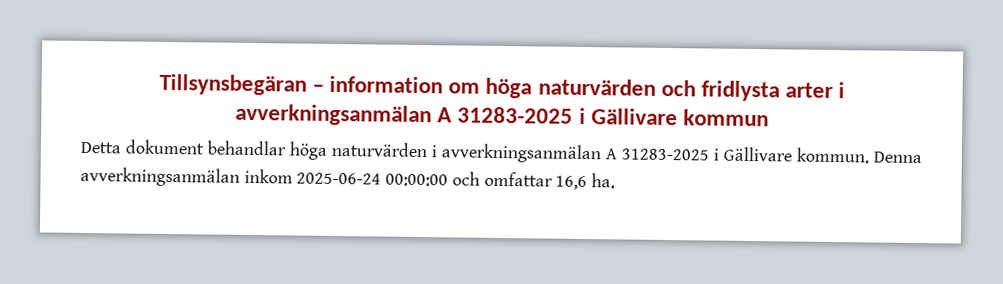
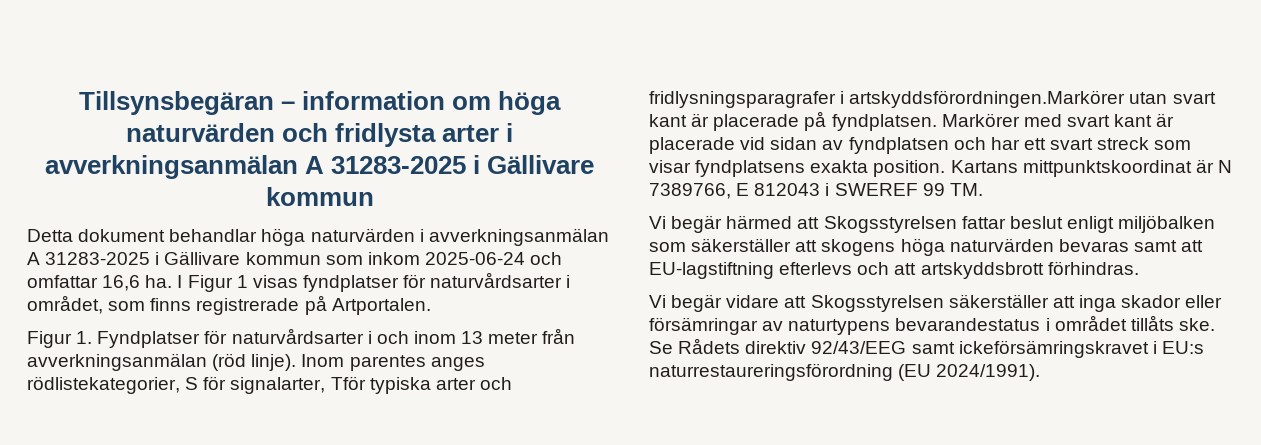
- Detta dokument behandlar höga naturvärden i avverkningsanmälan A 31283-2025 i Gällivare kommun. Denna avverkningsanmälan inkom 2025-06-24 00:00:00 och omfattar 16,6 ha.
+ Detta dokument behandlar höga naturvärden i avverkningsanmälan A 31283-2025 i Gällivare kommun som inkom 2025-06-24 och omfattar 16,6 ha.
+ I Figur 1 visas fyndplatser för naturvårdsarter i området, som finns registrerade på Artportalen.
+ Figur 1. Fyndplatser för naturvårdsarter i och inom 13 meter från avverkningsanmälan (röd linje). Inom parentes anges rödlistekategorier, S för signalarter, Tför typiska arter och fridlysningsparagrafer i artskyddsförordningen.Markörer utan svart kant är placerade på fyndplatsen. Markörer med svart kant är placerade vid sidan av fyndplatsen och har ett svart streck som visar fyndplatsens exakta position. Kartans mittpunktskoordinat är N 7389766, E 812043 i SWEREF 99 TM.
+ Vi begär härmed att Skogsstyrelsen fattar beslut enligt miljöbalken som säkerställer att skogens höga naturvärden bevaras samt att EU-lagstiftning efterlevs och att artskyddsbrott förhindras.
+ Vi begär vidare att Skogsstyrelsen säkerställer att inga skador eller försämringar av naturtypens bevarandestatus i området tillåts ske. Se Rådets direktiv 92/43/EEG samt ickeförsämringskravet i EU:s naturrestaureringsförordning (EU 2024/1991).

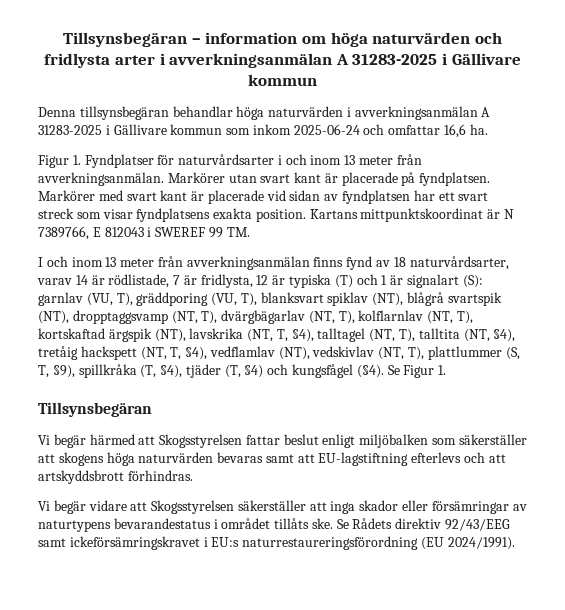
- Detta dokument behandlar höga naturvärden i avverkningsanmälan A 31283-2025 i Gällivare kommun som inkom 2025-06-24 och omfattar 16,6 ha. I Figur 1 visas fyndplatser för naturvårdsarter i området, som finns registrerade på Artportalen.
+ Denna tillsynsbegäran behandlar höga naturvärden i avverkningsanmälan A 31283-2025 i Gällivare kommun som inkom 2025-06-24 och omfattar 16,6 ha.
- Figur 1. Fyndplatser för naturvårdsarter i och inom 13 meter från avverkningsanmälan (röd linje). Inom parentes anges rödlistekategorier, S för signalarter, Tför typiska arter och fridlysningsparagrafer i artskyddsförordningen.Markörer utan svart kant är placerade på fyndplatsen.
+ Figur 1. Fyndplatser för naturvårdsarter i och inom 13 meter från avverkningsanmälan. Markörer utan svart kant är placerade på fyndplatsen.
- Markörer med svart kant är placerade vid sidan av fyndplatsen och har ett svart streck som visar fyndplatsens exakta position.
+ Markörer med svart kant är placerade vid sidan av fyndplatsen har ett svart streck som visar fyndplatsens exakta position.
+ I och inom 13 meter från avverkningsanmälan finns fynd av 18 naturvårdsarter, varav 14 är rödlistade, 7 är fridlysta, 12 är typiska (T) och 1 är signalart (S): garnlav (VU, T), gräddporing (VU, T), blanksvart spiklav (NT), blågrå svartspik (NT), dropptaggsvamp (NT, T), dvärgbägarlav (NT, T), kolflarnlav (NT, T), kortskaftad ärgspik (NT), lavskrika (NT, T, §4), talltagel (NT, T), talltita (NT, §4), tretåig hackspett (NT, T, §4), vedflamlav (NT), vedskivlav (NT, T), plattlummer (S, T, §9), spillkråka (T, §4), tjäder (T, §4) och kungsfågel (§4). Se Figur 1.
+ Tillsynsbegäran

